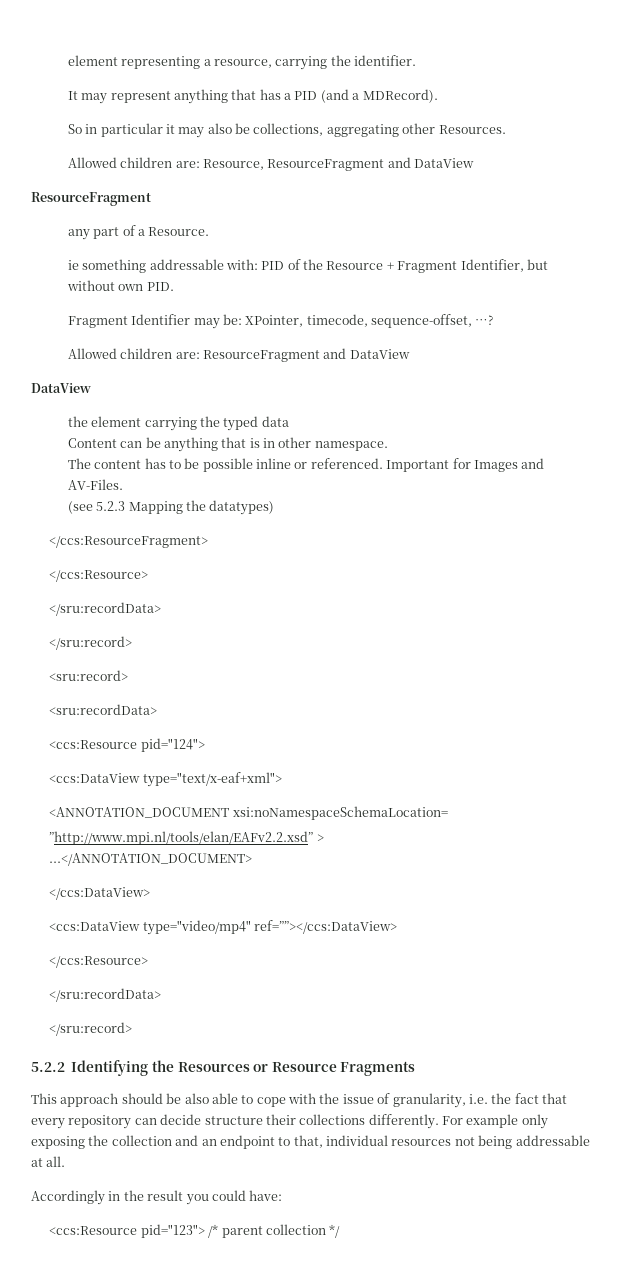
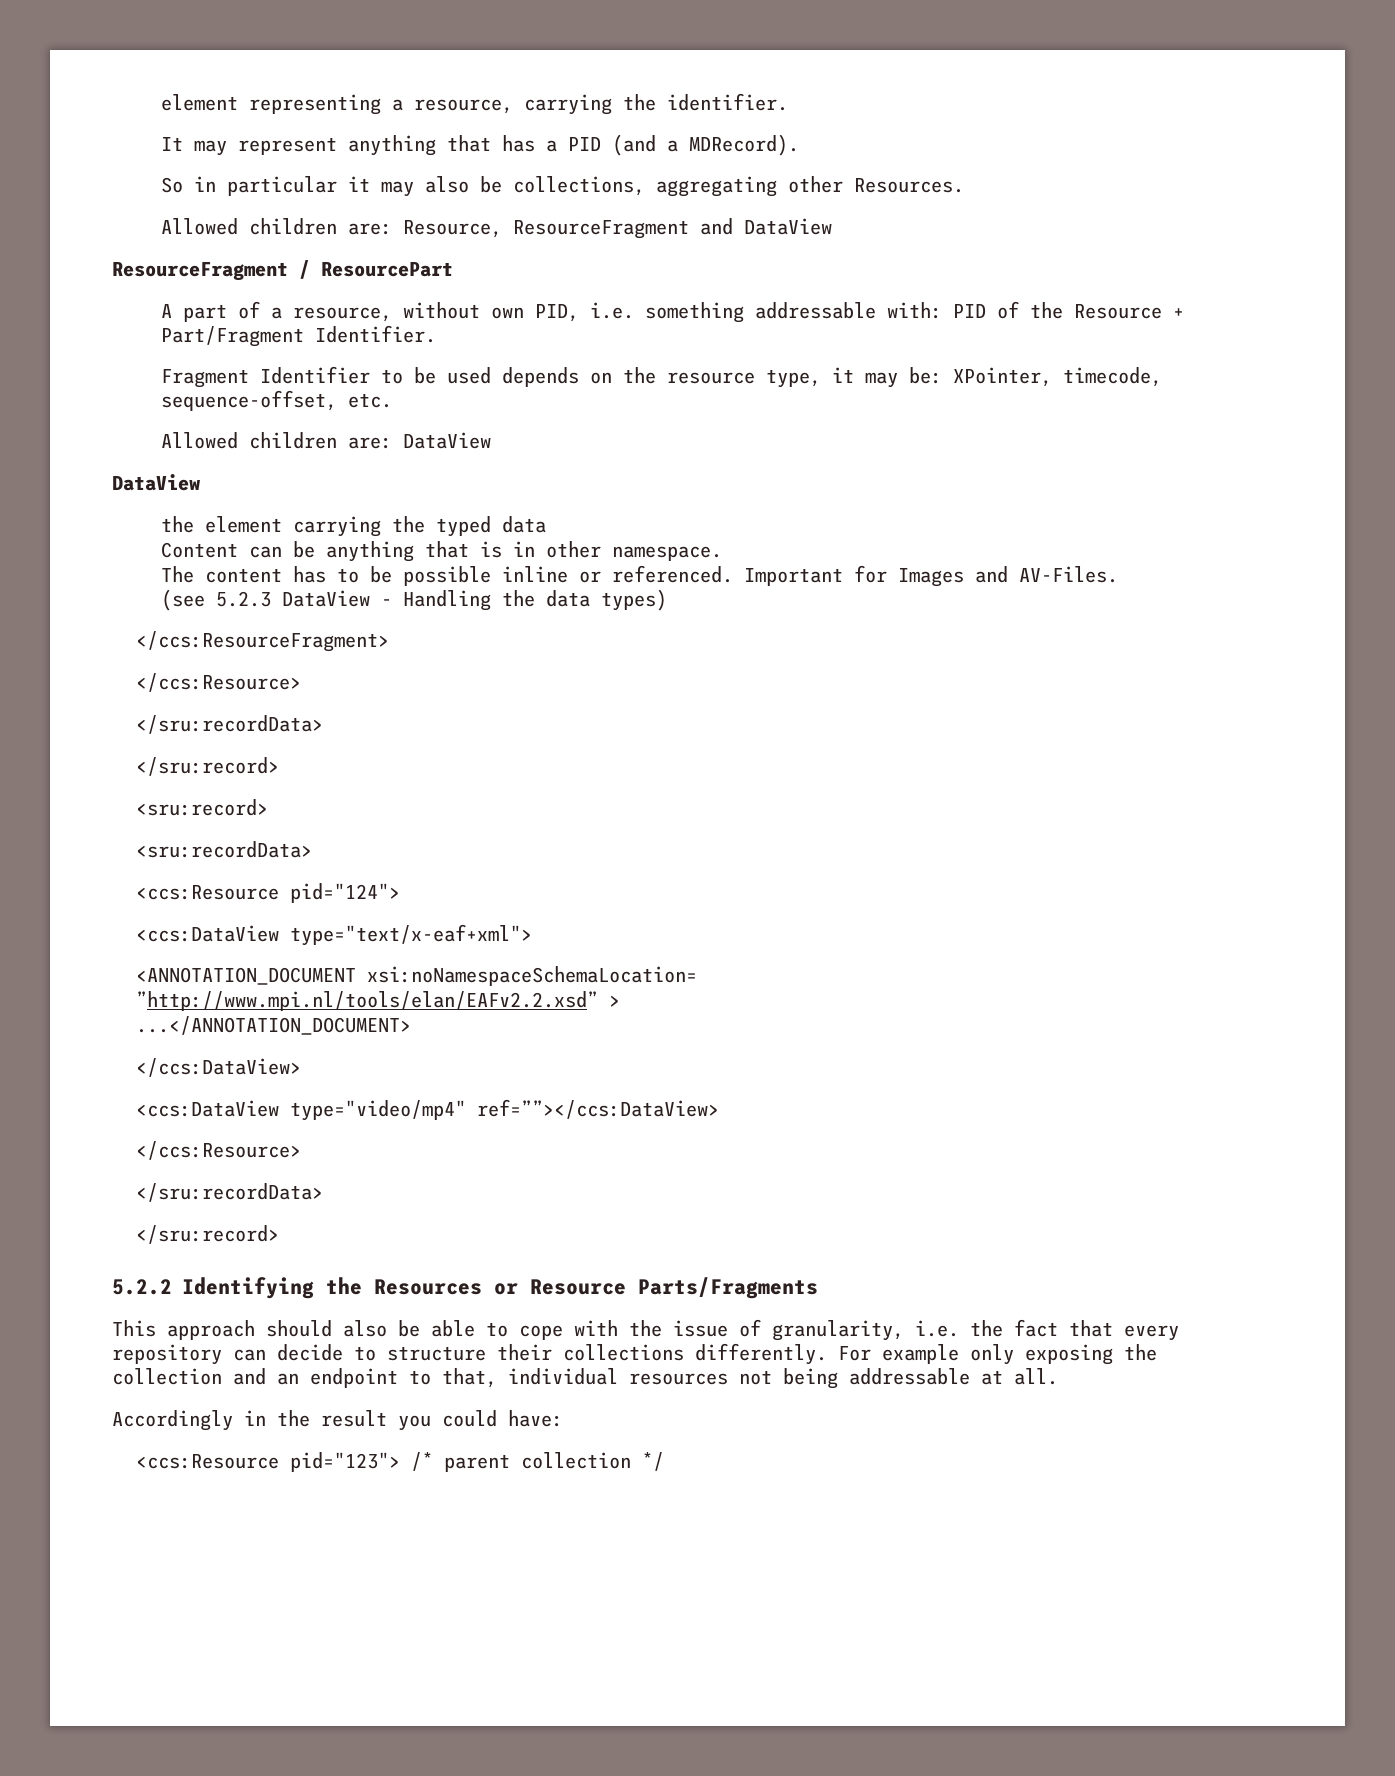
  Allowed children are: Resource, ResourceFragment and DataView
- ResourceFragment
- any part of a Resource.
- ie something addressable with: PID of the Resource + Fragment Identifier, but without own PID.
- Fragment Identifier may be: XPointer, timecode, sequence-offset, …?
- Allowed children are: ResourceFragment and DataView
+ ResourceFragment / ResourcePart
+ A part of a resource, without own PID, i.e. something addressable with: PID of the Resource + Part/Fragment Identifier.
+ Fragment Identifier to be used depends on the resource type, it may be: XPointer, timecode, sequence-offset, etc.
+ Allowed children are: DataView
- (see 5.2.3 Mapping the datatypes)
+ (see 5.2.3 DataView - Handling the data types)
- 5.2.2 Identifying the Resources or Resource Fragments
+ 5.2.2 Identifying the Resources or Resource Parts/Fragments
- This approach should be also able to cope with the issue of granularity, i.e. the fact that every repository can decide structure their collections differently.
+ This approach should also be able to cope with the issue of granularity, i.e. the fact that every repository can decide to structure their collections differently.

